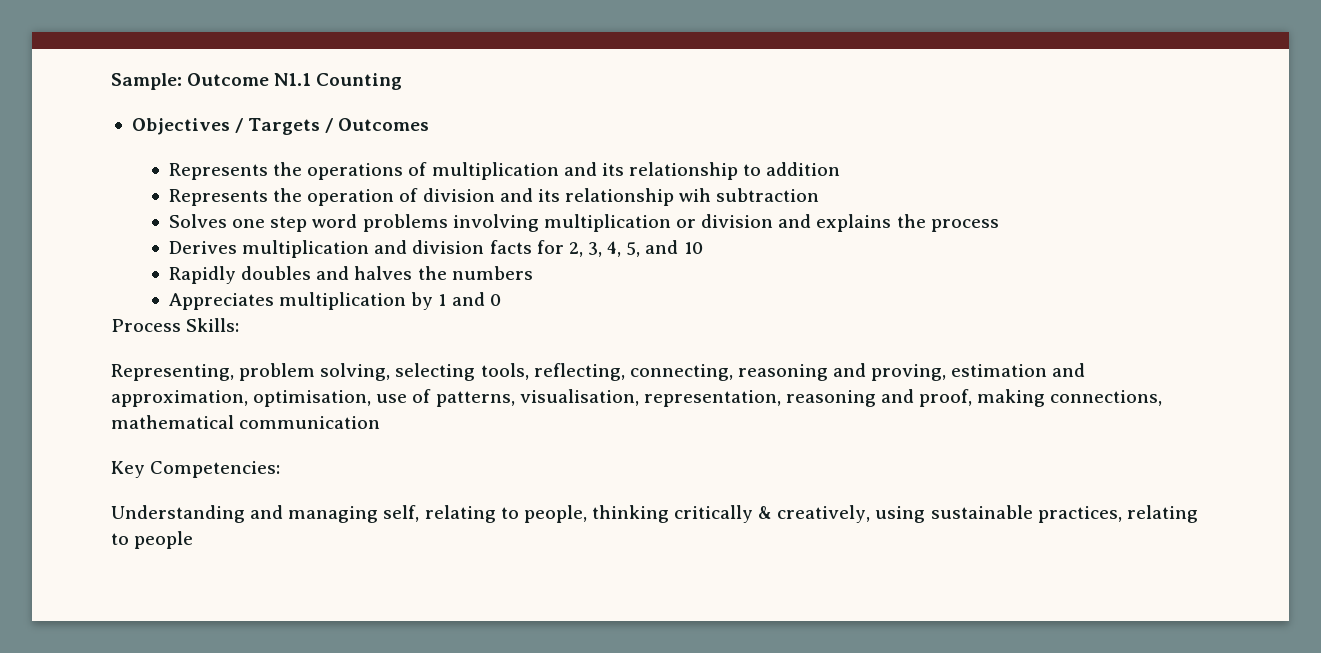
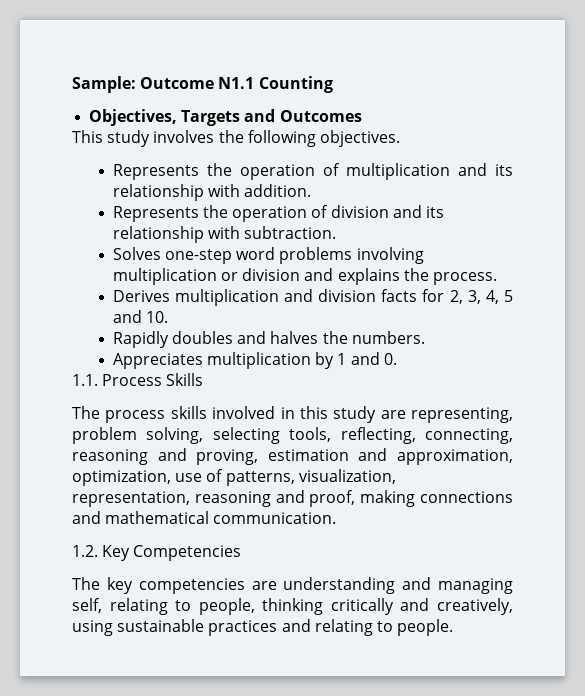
- Objectives / Targets / Outcomes
- Represents the operations of multiplication and its relationship to addition
+ Objectives, Targets and Outcomes
+ This study involves the following objectives.
+ Represents the operation of multiplication and its relationship with addition.
- Represents the operation of division and its relationship wih subtraction
+ Represents the operation of division and its relationship with subtraction.
- Solves one step word problems involving multiplication or division and explains the process
+ Solves one-step word problems involving multiplication or division and explains the process.
- Derives multiplication and division facts for 2, 3, 4, 5, and 10
+ Derives multiplication and division facts for 2, 3, 4, 5 and 10.
- Rapidly doubles and halves the numbers
+ Rapidly doubles and halves the numbers.
- Appreciates multiplication by 1 and 0
- Process Skills:
- Representing, problem solving, selecting tools, reflecting, connecting, reasoning and proving, estimation and approximation, optimisation, use of patterns, visualisation, representation, reasoning and proof, making connections, mathematical communication
- Key Competencies:
- Understanding and managing self, relating to people, thinking critically & creatively, using sustainable practices, relating to people
+ Appreciates multiplication by 1 and 0.
+ 1.1. Process Skills
+ The process skills involved in this study are representing, problem solving, selecting tools, reflecting, connecting, reasoning and proving, estimation and approximation, optimization, use of patterns, visualization, representation, reasoning and proof, making connections and mathematical communication.
+ 1.2. Key Competencies
+ The key competencies are understanding and managing self, relating to people, thinking critically and creatively, using sustainable practices and relating to people.

